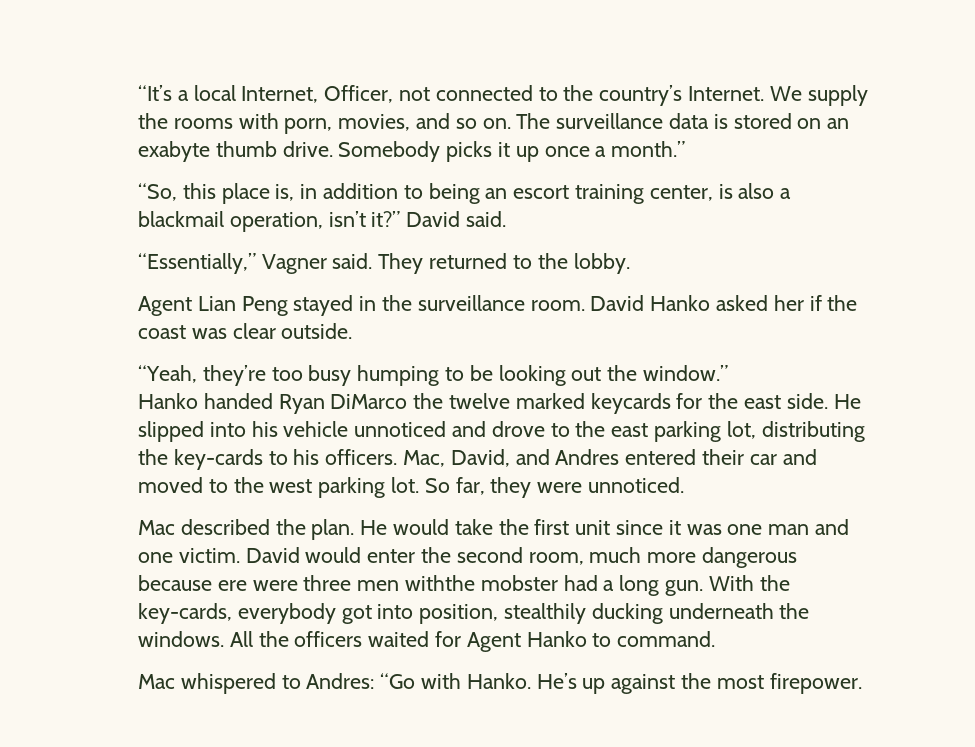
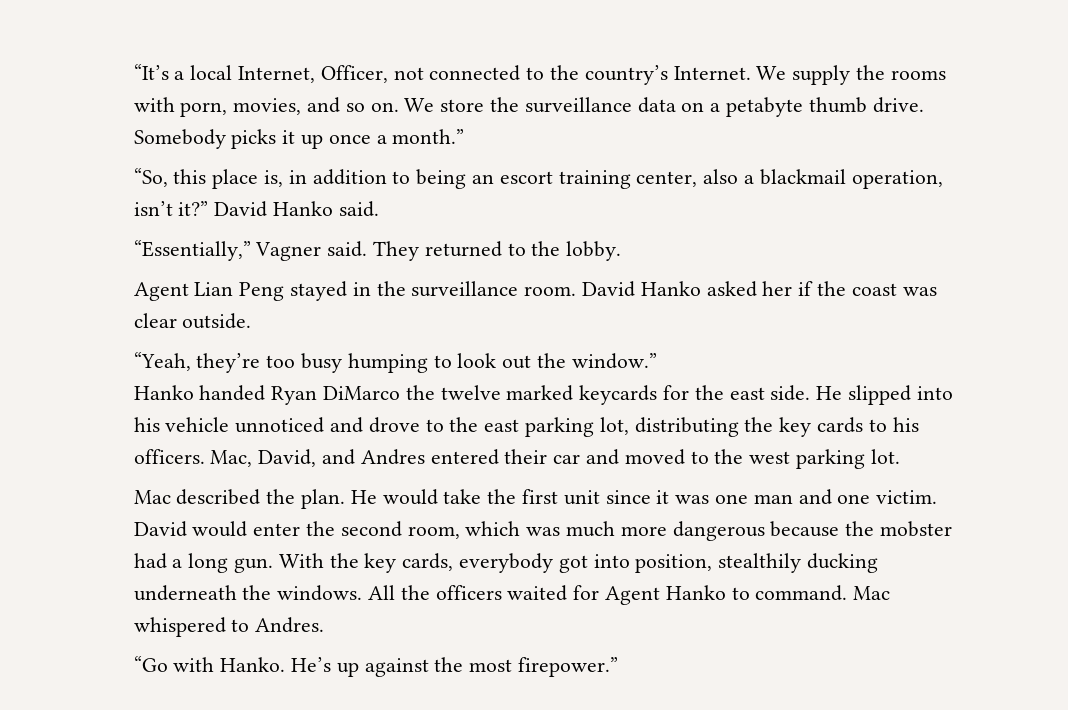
- The surveillance data is stored on an exabyte thumb drive.
+ We store the surveillance data on a petabyte thumb drive.
- “So, this place is, in addition to being an escort training center, is also a blackmail operation, isn’t it?”
+ “So, this place is, in addition to being an escort training center, also a blackmail operation, isn’t it?”
- David said.
+ David Hanko said.
- “Yeah, they’re too busy humping to be looking out the window.”
+ “Yeah, they’re too busy humping to look out the window.”
- He slipped into his vehicle unnoticed and drove to the east parking lot, distributing the key-cards to his officers.
+ He slipped into his vehicle unnoticed and drove to the east parking lot, distributing the key cards to his officers.
- So far, they were unnoticed.
- David would enter the second room, much more dangerous because ere were three men withthe mobster had a long gun.
+ David would enter the second room, which was much more dangerous because the mobster had a long gun.
- With the key-cards, everybody got into position, stealthily ducking underneath the windows.
+ With the key cards, everybody got into position, stealthily ducking underneath the windows.
- All the officers waited for Agent Hanko to command.
- Mac whispered to Andres: “Go with Hanko.
+ All the officers waited for Agent Hanko to command. Mac whispered to Andres.
+ “Go with Hanko.
- He’s up against the most firepower.
+ He’s up against the most firepower.”

